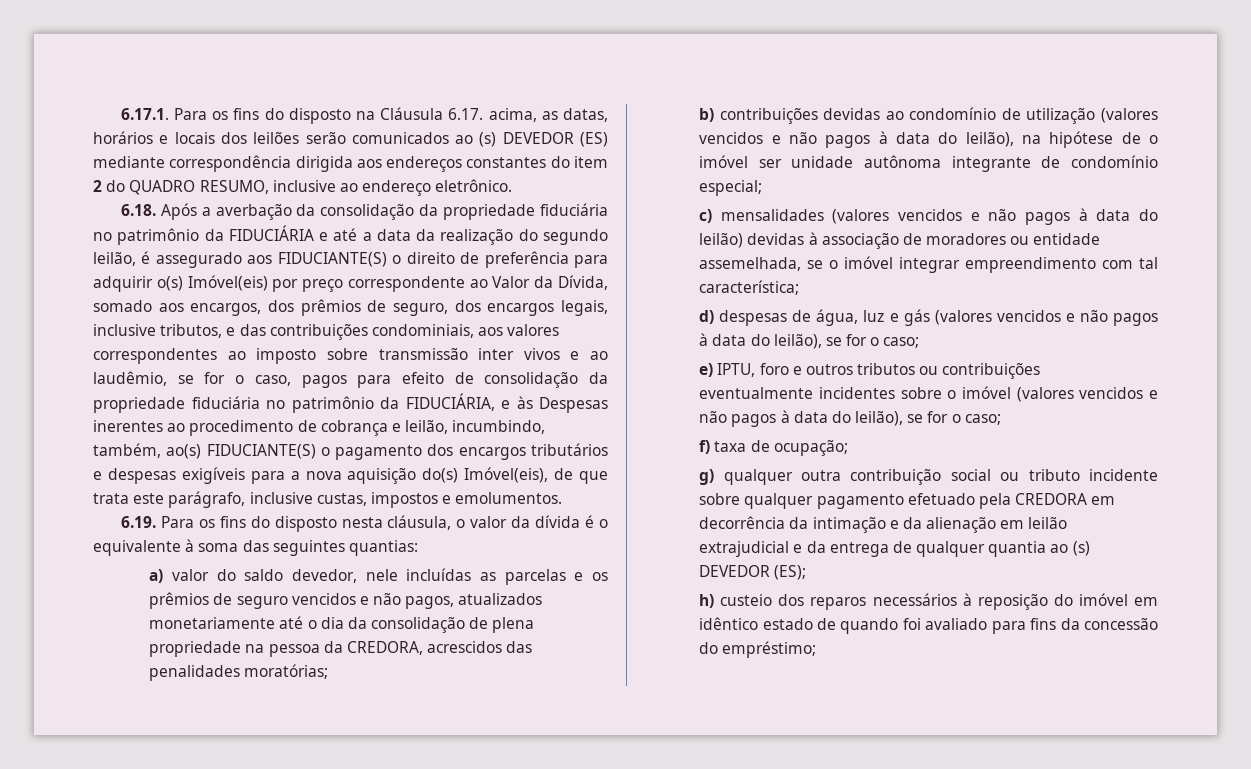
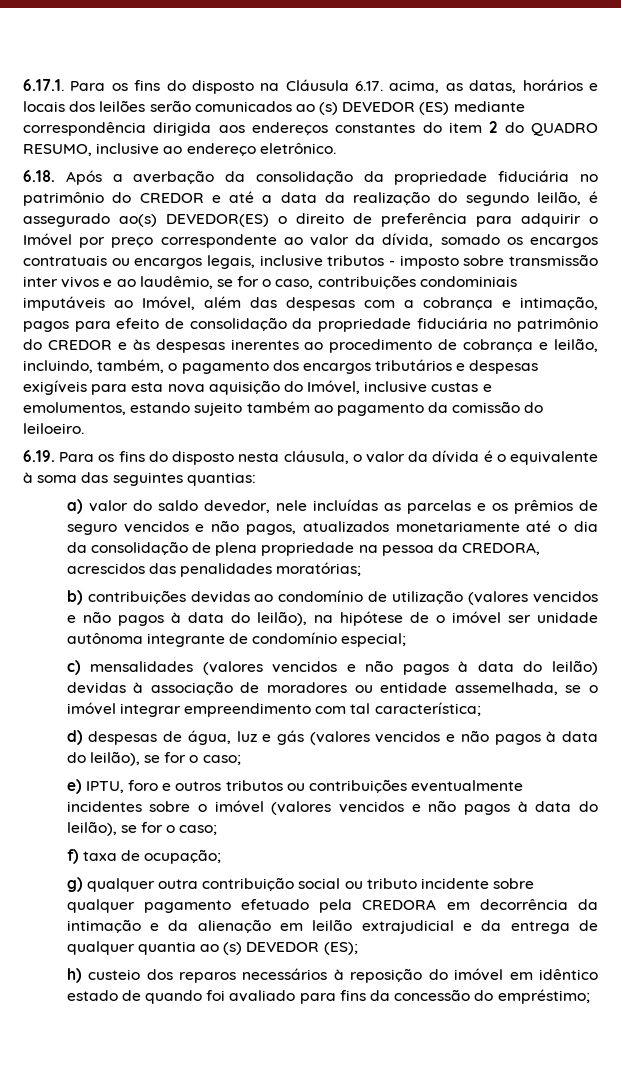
- 6.18. Após a averbação da consolidação da propriedade fiduciária no patrimônio da FIDUCIÁRIA e até a data da realização do segundo leilão, é assegurado aos FIDUCIANTE(S) o direito de preferência para adquirir o(s) Imóvel(eis) por preço correspondente ao Valor da Dívida, somado aos encargos, dos prêmios de seguro, dos encargos legais, inclusive tributos, e das contribuições condominiais, aos valores correspondentes ao imposto sobre transmissão inter vivos e ao laudêmio, se for o caso, pagos para efeito de consolidação da propriedade fiduciária no patrimônio da FIDUCIÁRIA, e às Despesas inerentes ao procedimento de cobrança e leilão, incumbindo, também, ao(s) FIDUCIANTE(S) o pagamento dos encargos tributários e despesas exigíveis para a nova aquisição do(s) Imóvel(eis), de que trata este parágrafo, inclusive custas, impostos e emolumentos.
+ 6.18. Após a averbação da consolidação da propriedade fiduciária no patrimônio do CREDOR e até a data da realização do segundo leilão, é assegurado ao(s) DEVEDOR(ES) o direito de preferência para adquirir o Imóvel por preço correspondente ao valor da dívida, somado os encargos contratuais ou encargos legais, inclusive tributos - imposto sobre transmissão inter vivos e ao laudêmio, se for o caso, contribuições condominiais imputáveis ao Imóvel, além das despesas com a cobrança e intimação, pagos para efeito de consolidação da propriedade fiduciária no patrimônio do CREDOR e às despesas inerentes ao procedimento de cobrança e leilão, incluindo, também, o pagamento dos encargos tributários e despesas exigíveis para esta nova aquisição do Imóvel, inclusive custas e emolumentos, estando sujeito também ao pagamento da comissão do leiloeiro.

